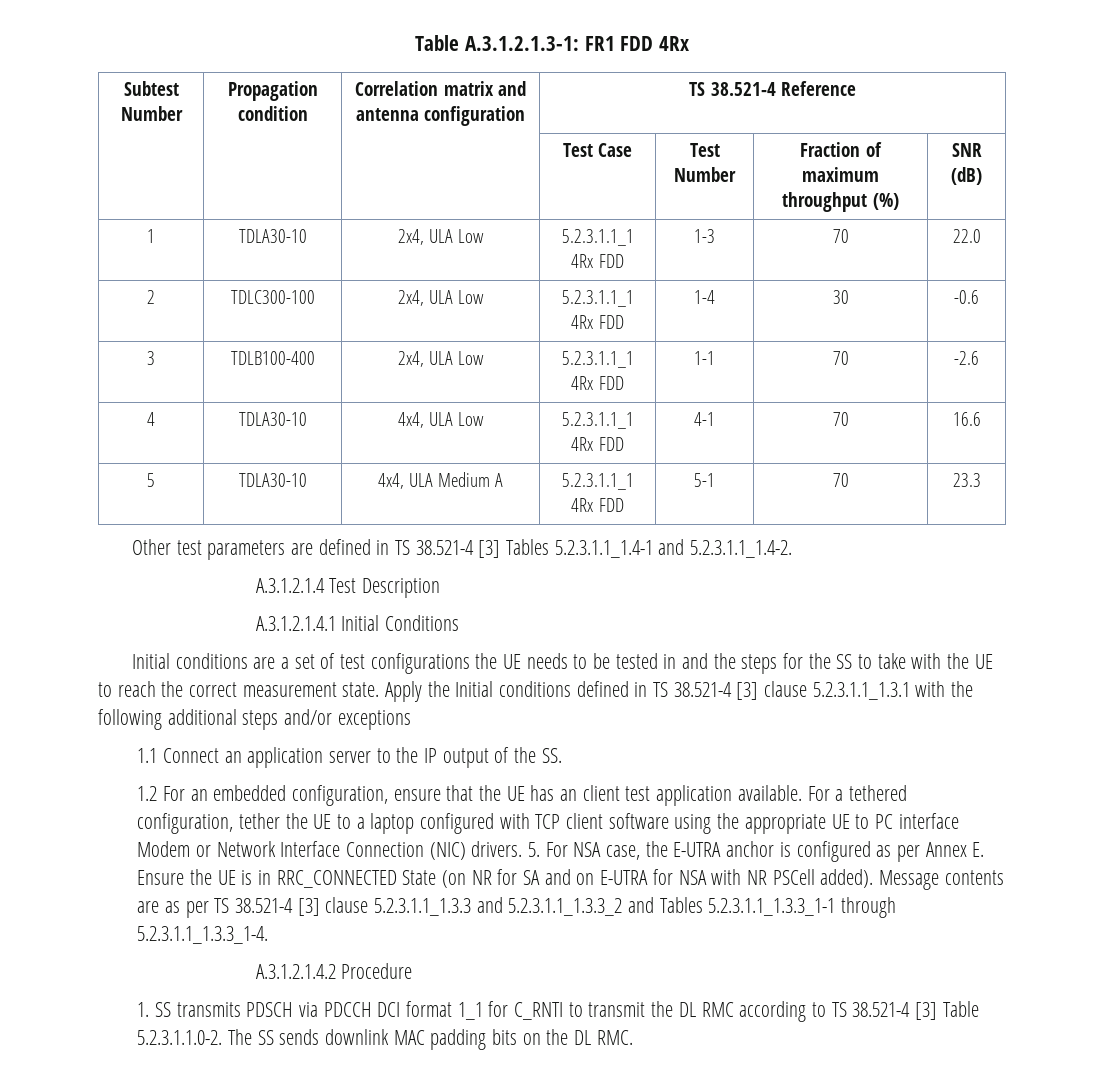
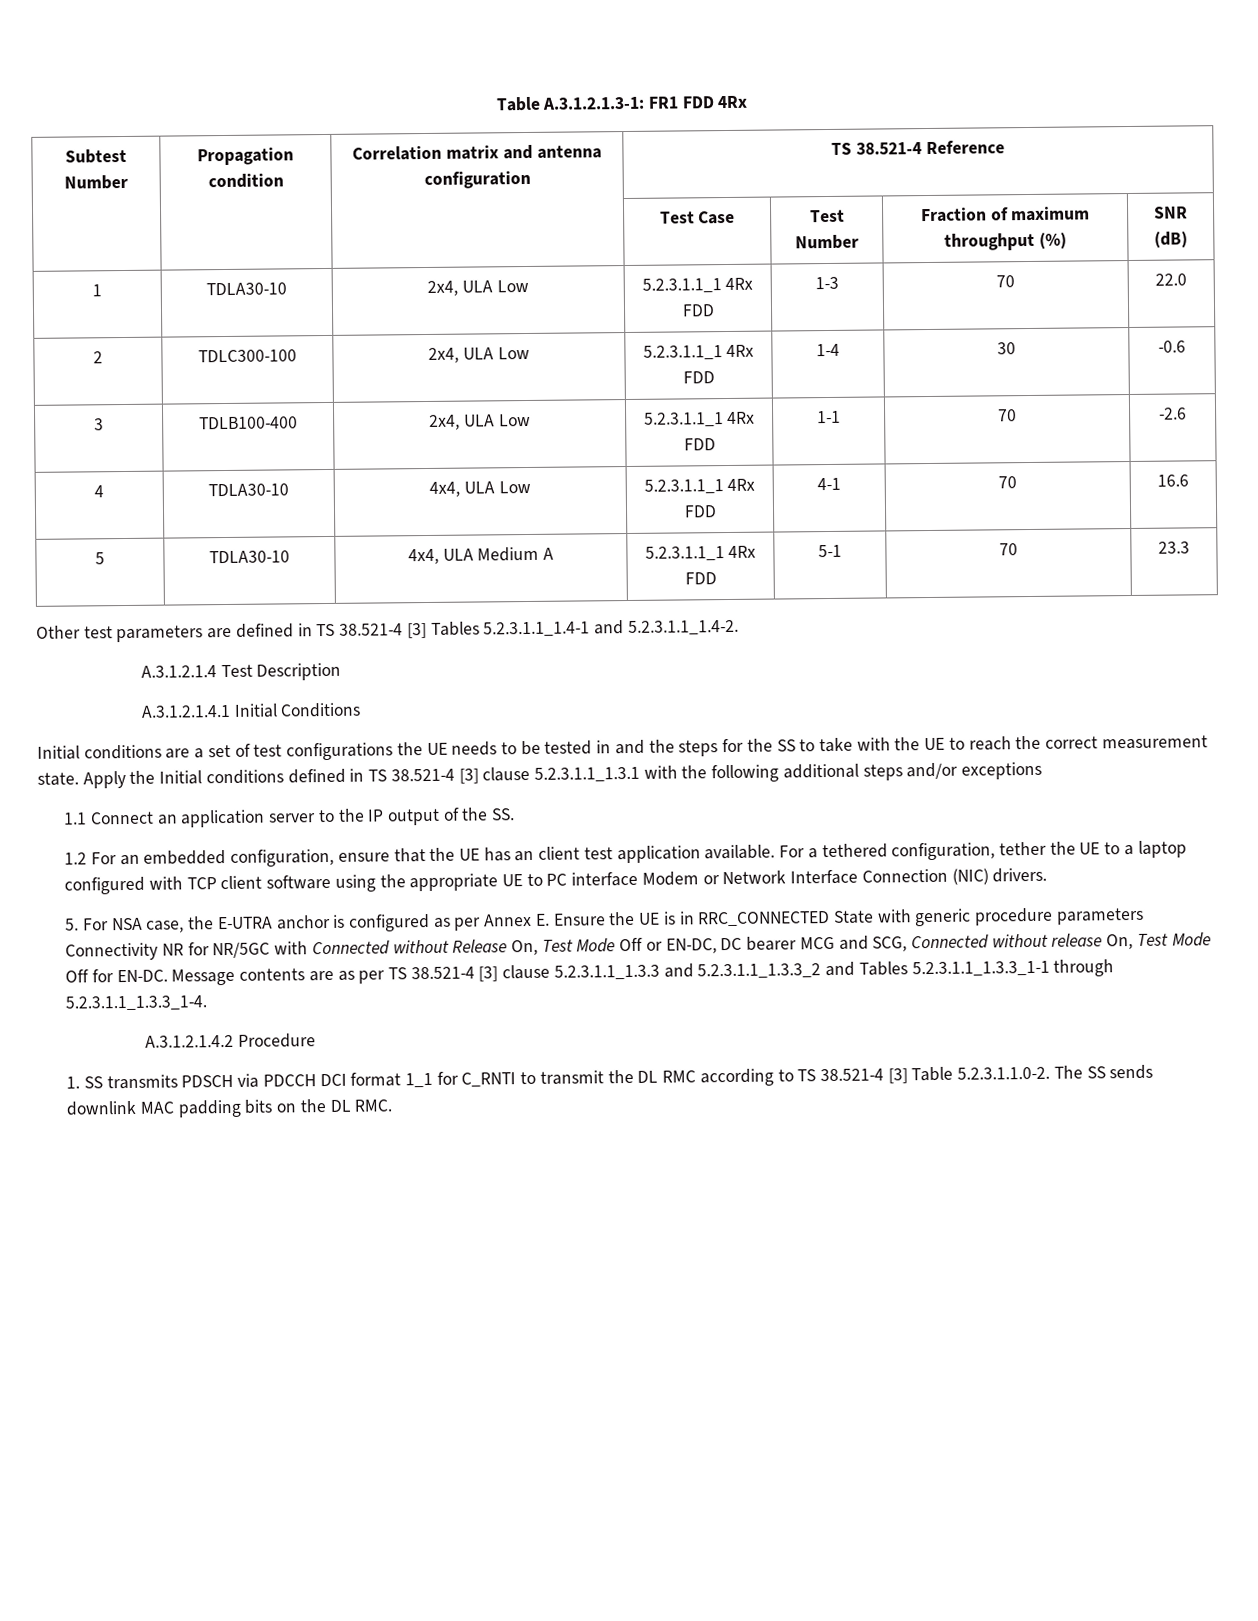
- For a tethered configuration, tether the UE to a laptop configured with TCP client software using the appropriate UE to PC interface Modem or Network Interface Connection (NIC) drivers. 5. For NSA case, the E-UTRA anchor is configured as per Annex E. Ensure the UE is in RRC_CONNECTED State (on NR for SA and on E-UTRA for NSA with NR PSCell added).
+ For a tethered configuration, tether the UE to a laptop configured with TCP client software using the appropriate UE to PC interface Modem or Network Interface Connection (NIC) drivers.
+ 5. For NSA case, the E-UTRA anchor is configured as per Annex E. Ensure the UE is in RRC_CONNECTED State with generic procedure parameters Connectivity NR for NR/5GC with Connected without Release On, Test Mode Off or EN-DC, DC bearer MCG and SCG, Connected without release On, Test Mode Off for EN-DC.

